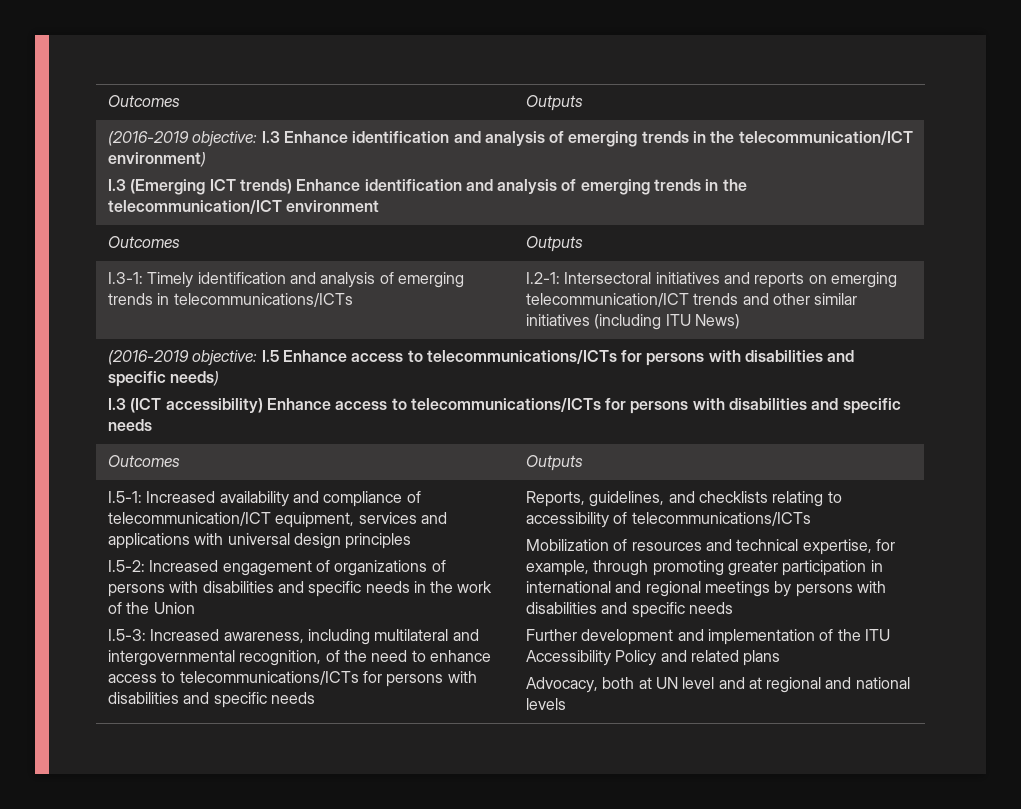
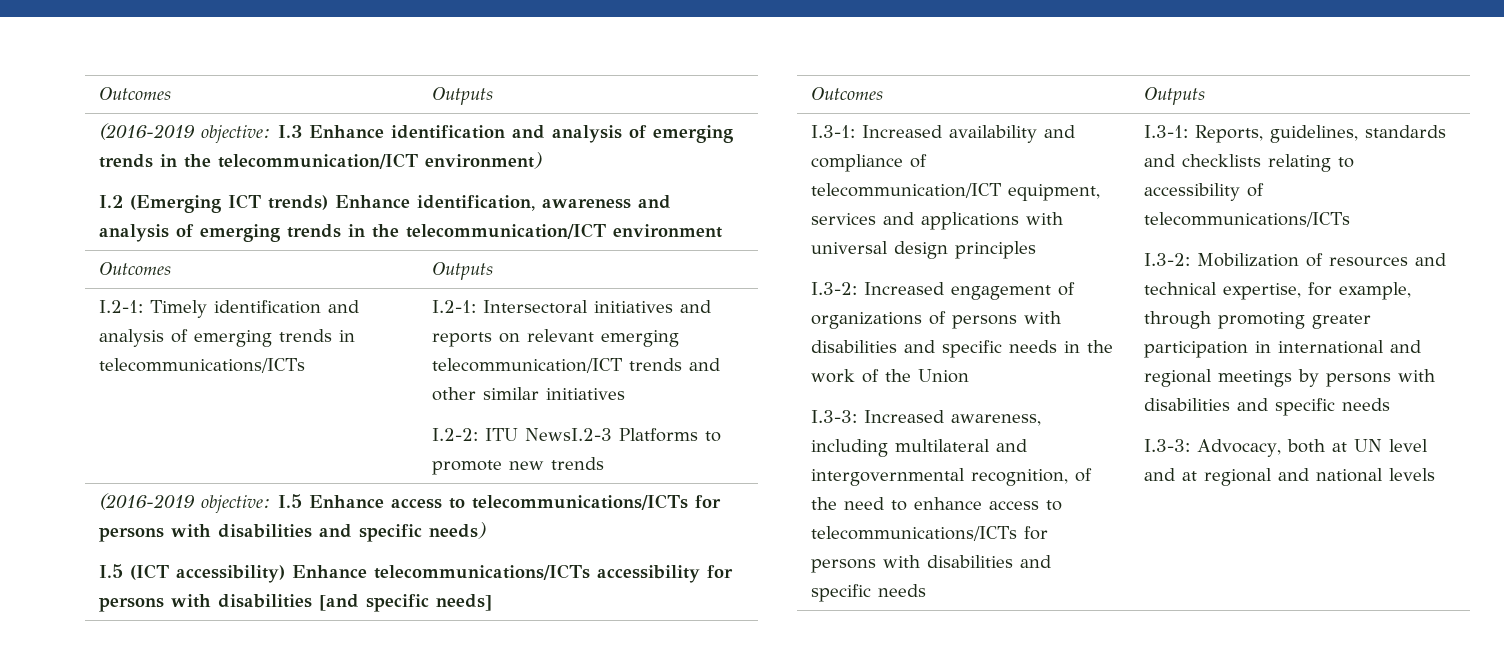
  (2016-2019 objective: I.3 Enhance identification and analysis of emerging trends in the telecommunication/ICT environment)
- I.3 (Emerging ICT trends) Enhance identification and analysis of emerging trends in the telecommunication/ICT environment
+ I.2 (Emerging ICT trends) Enhance identification, awareness and analysis of emerging trends in the telecommunication/ICT environment
- I.3-1: Timely identification and analysis of emerging trends in telecommunications/ICTs | I.2-1: Intersectoral initiatives and reports on emerging telecommunication/ICT trends and other similar initiatives (including ITU News)
+ I.2-1: Timely identification and analysis of emerging trends in telecommunications/ICTs | I.2-1: Intersectoral initiatives and reports on relevant emerging telecommunication/ICT trends and other similar initiatives
+ I.2-2: ITU NewsI.2-3 Platforms to promote new trends
  (2016-2019 objective: I.5 Enhance access to telecommunications/ICTs for persons with disabilities and specific needs)
- I.3 (ICT accessibility) Enhance access to telecommunications/ICTs for persons with disabilities and specific needs
+ I.5 (ICT accessibility) Enhance telecommunications/ICTs accessibility for persons with disabilities [and specific needs]
  Outcomes | Outputs
- I.5-1: Increased availability and compliance of telecommunication/ICT equipment, services and applications with universal design principles
+ I.3-1: Increased availability and compliance of telecommunication/ICT equipment, services and applications with universal design principles
- I.5-2: Increased engagement of organizations of persons with disabilities and specific needs in the work of the Union
+ I.3-2: Increased engagement of organizations of persons with disabilities and specific needs in the work of the Union
- I.5-3: Increased awareness, including multilateral and intergovernmental recognition, of the need to enhance access to telecommunications/ICTs for persons with disabilities and specific needs
+ I.3-3: Increased awareness, including multilateral and intergovernmental recognition, of the need to enhance access to telecommunications/ICTs for persons with disabilities and specific needs
- Reports, guidelines, and checklists relating to accessibility of telecommunications/ICTs
+ I.3-1: Reports, guidelines, standards and checklists relating to accessibility of telecommunications/ICTs
- Mobilization of resources and technical expertise, for example, through promoting greater participation in international and regional meetings by persons with disabilities and specific needs
+ I.3-2: Mobilization of resources and technical expertise, for example, through promoting greater participation in international and regional meetings by persons with disabilities and specific needs
- Further development and implementation of the ITU Accessibility Policy and related plans
- Advocacy, both at UN level and at regional and national levels
+ I.3-3: Advocacy, both at UN level and at regional and national levels

